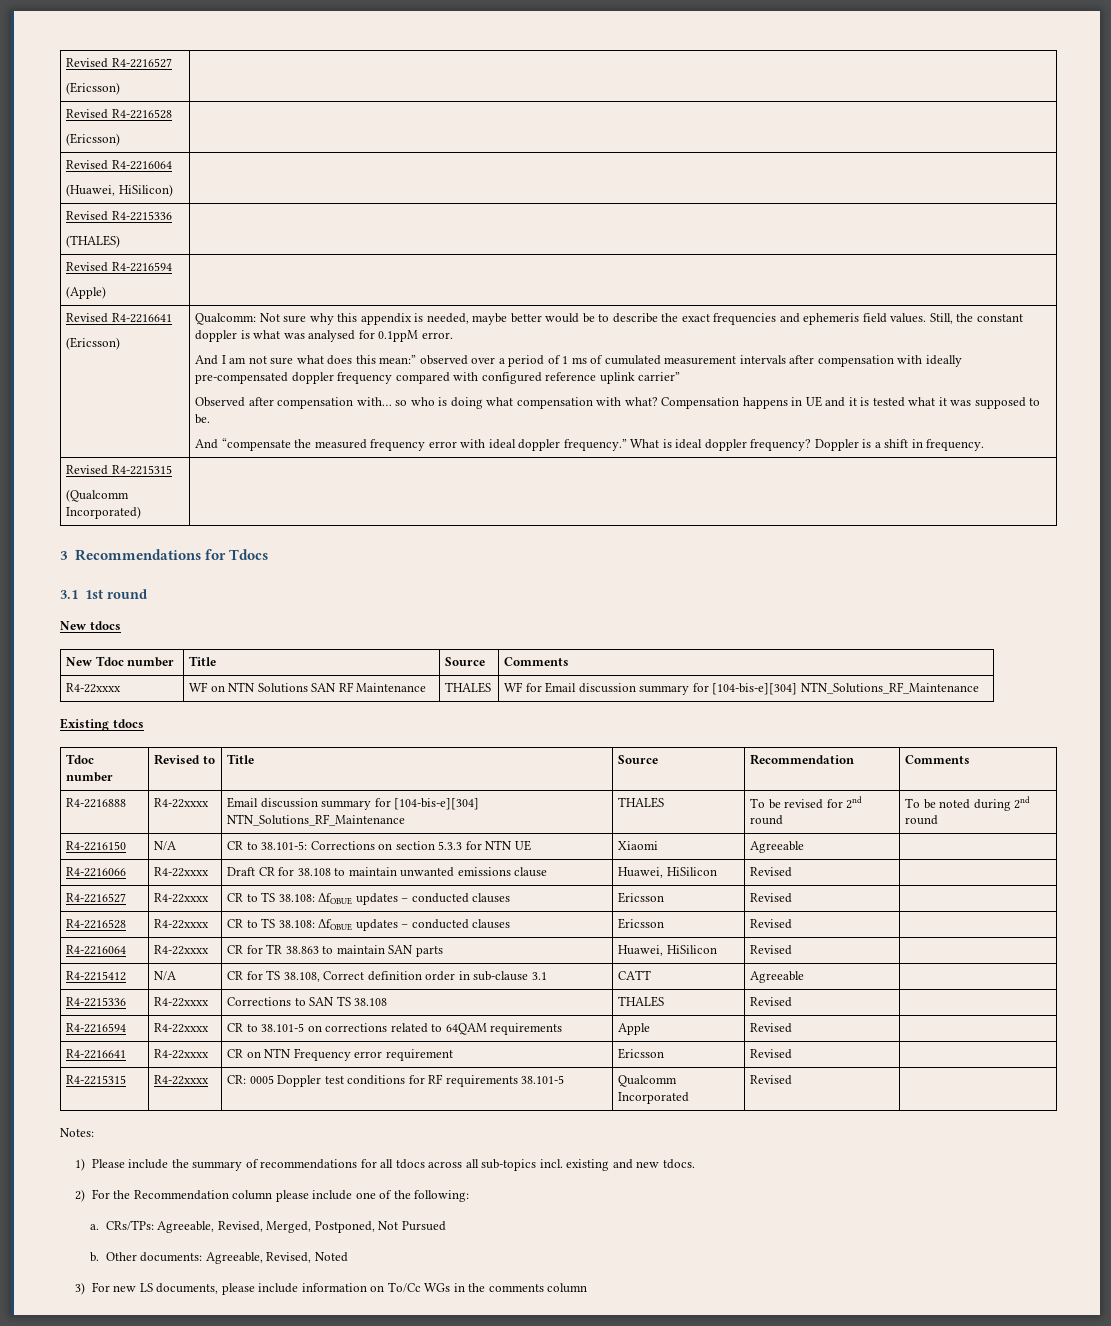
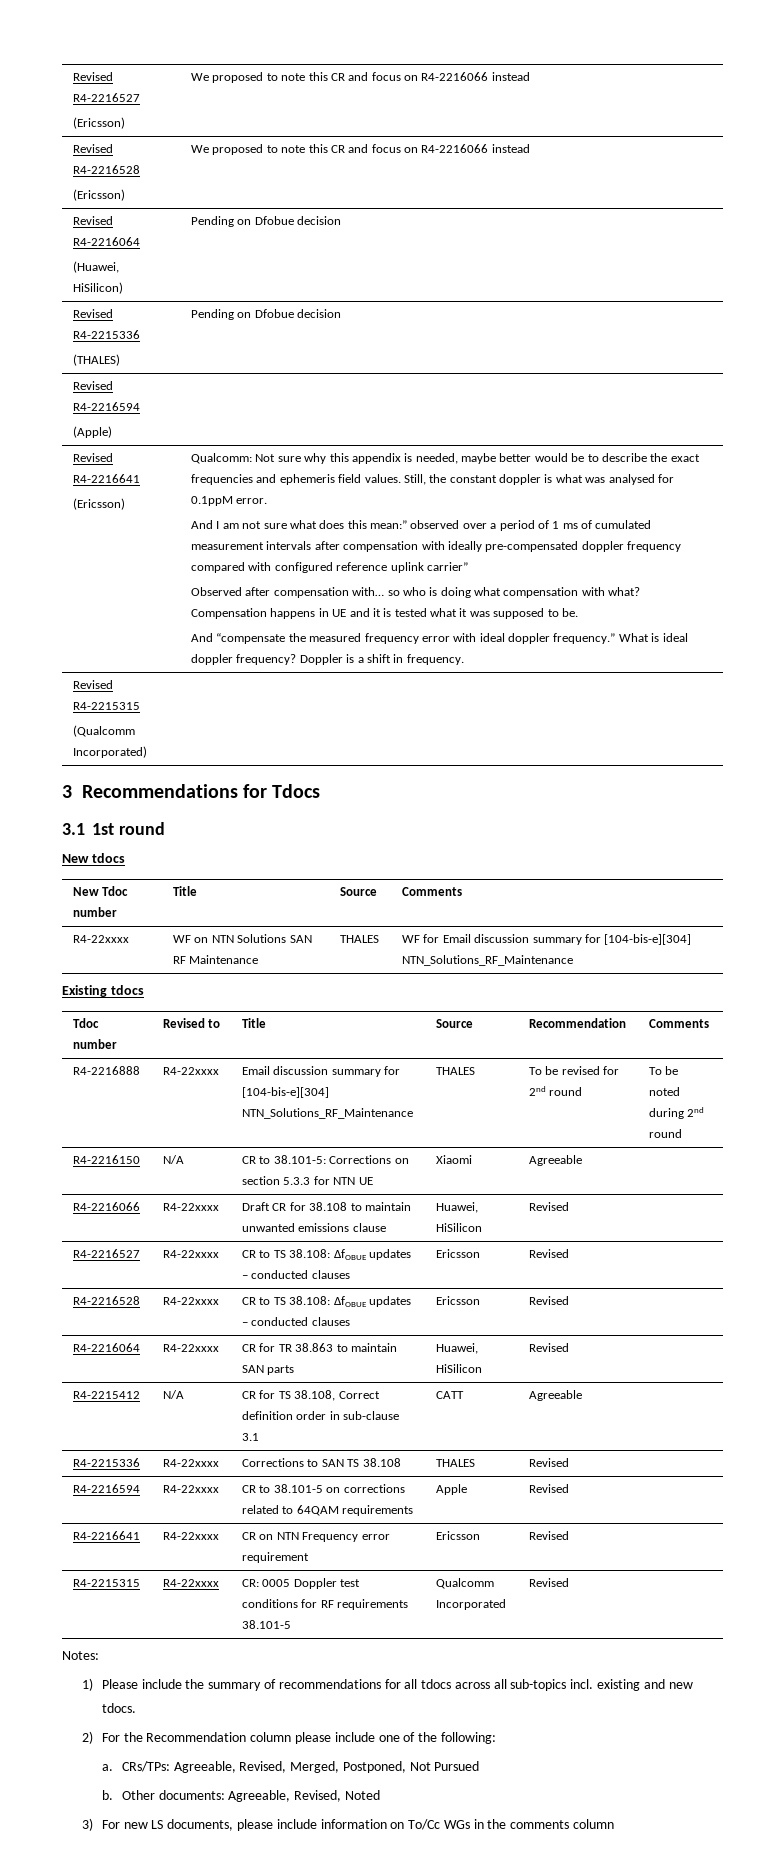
  Revised R4-2216527
- (Ericsson) |
+ (Ericsson) | We proposed to note this CR and focus on R4-2216066 instead
  Revised R4-2216528
- (Ericsson) |
+ (Ericsson) | We proposed to note this CR and focus on R4-2216066 instead
  Revised R4-2216064
- (Huawei, HiSilicon) |
+ (Huawei, HiSilicon) | Pending on Dfobue decision
  Revised R4-2215336
- (THALES) |
+ (THALES) | Pending on Dfobue decision

